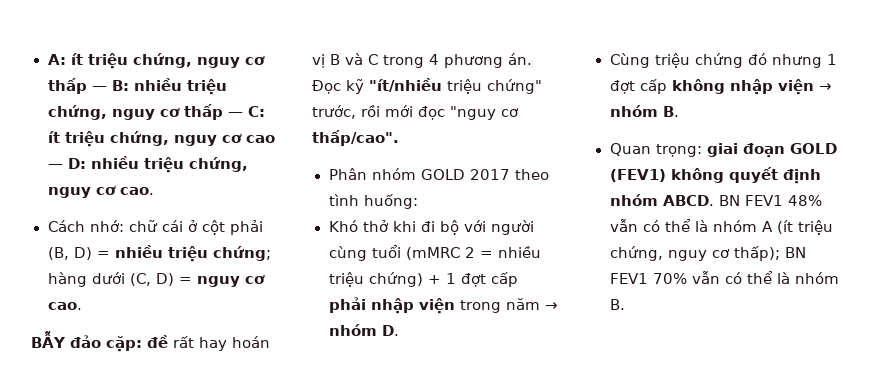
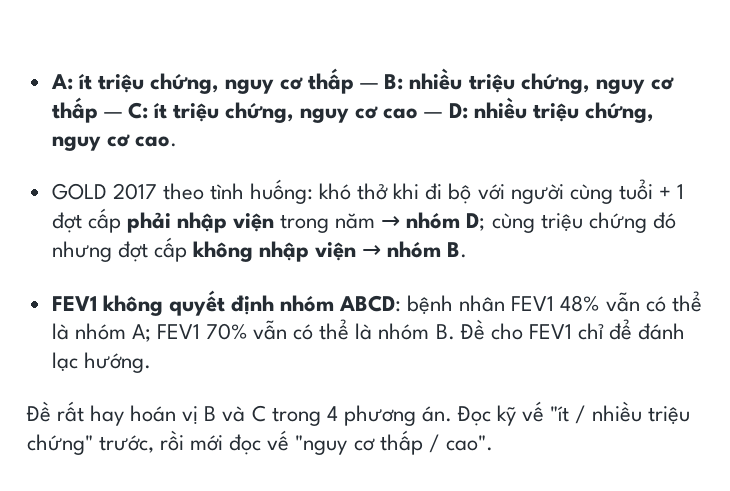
- Cách nhớ: chữ cái ở cột phải (B, D) = nhiều triệu chứng; hàng dưới (C, D) = nguy cơ cao.
- BẪY đảo cặp: đề rất hay hoán vị B và C trong 4 phương án.
+ GOLD 2017 theo tình huống: khó thở khi đi bộ với người cùng tuổi + 1 đợt cấp phải nhập viện trong năm → nhóm D; cùng triệu chứng đó nhưng đợt cấp không nhập viện → nhóm B.
+ FEV1 không quyết định nhóm ABCD: bệnh nhân FEV1 48% vẫn có thể là nhóm A; FEV1 70% vẫn có thể là nhóm B. Đề cho FEV1 chỉ để đánh lạc hướng.
+ Đề rất hay hoán vị B và C trong 4 phương án.
- Đọc kỹ "ít/nhiều triệu chứng" trước, rồi mới đọc "nguy cơ thấp/cao".
- Phân nhóm GOLD 2017 theo tình huống:
- Khó thở khi đi bộ với người cùng tuổi (mMRC 2 = nhiều triệu chứng) + 1 đợt cấp phải nhập viện trong năm → nhóm D.
- Cùng triệu chứng đó nhưng 1 đợt cấp không nhập viện → nhóm B.
- Quan trọng: giai đoạn GOLD (FEV1) không quyết định nhóm ABCD. BN FEV1 48% vẫn có thể là nhóm A (ít triệu chứng, nguy cơ thấp); BN FEV1 70% vẫn có thể là nhóm B.
+ Đọc kỹ vế "ít / nhiều triệu chứng" trước, rồi mới đọc vế "nguy cơ thấp / cao".

